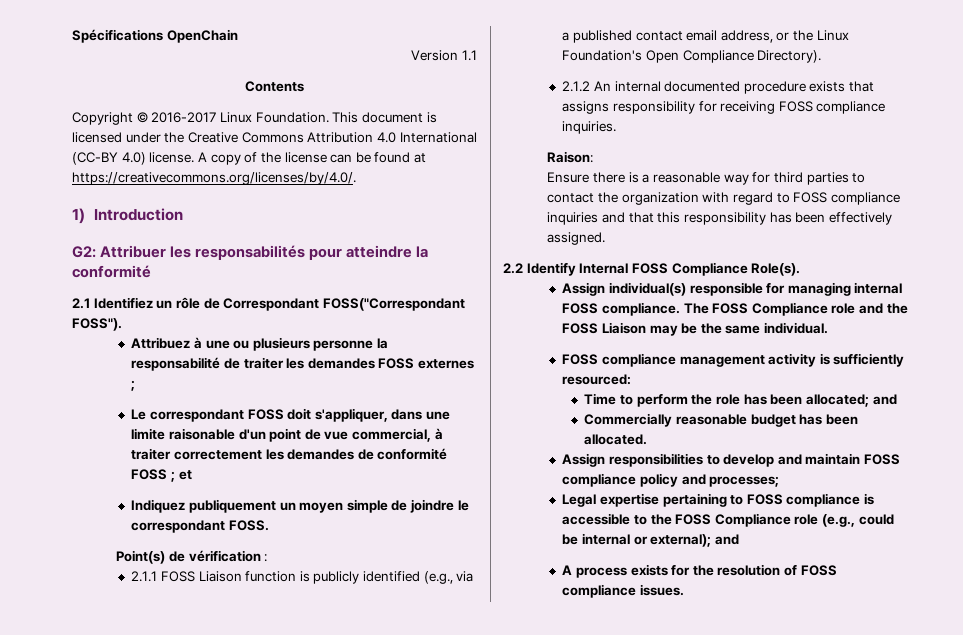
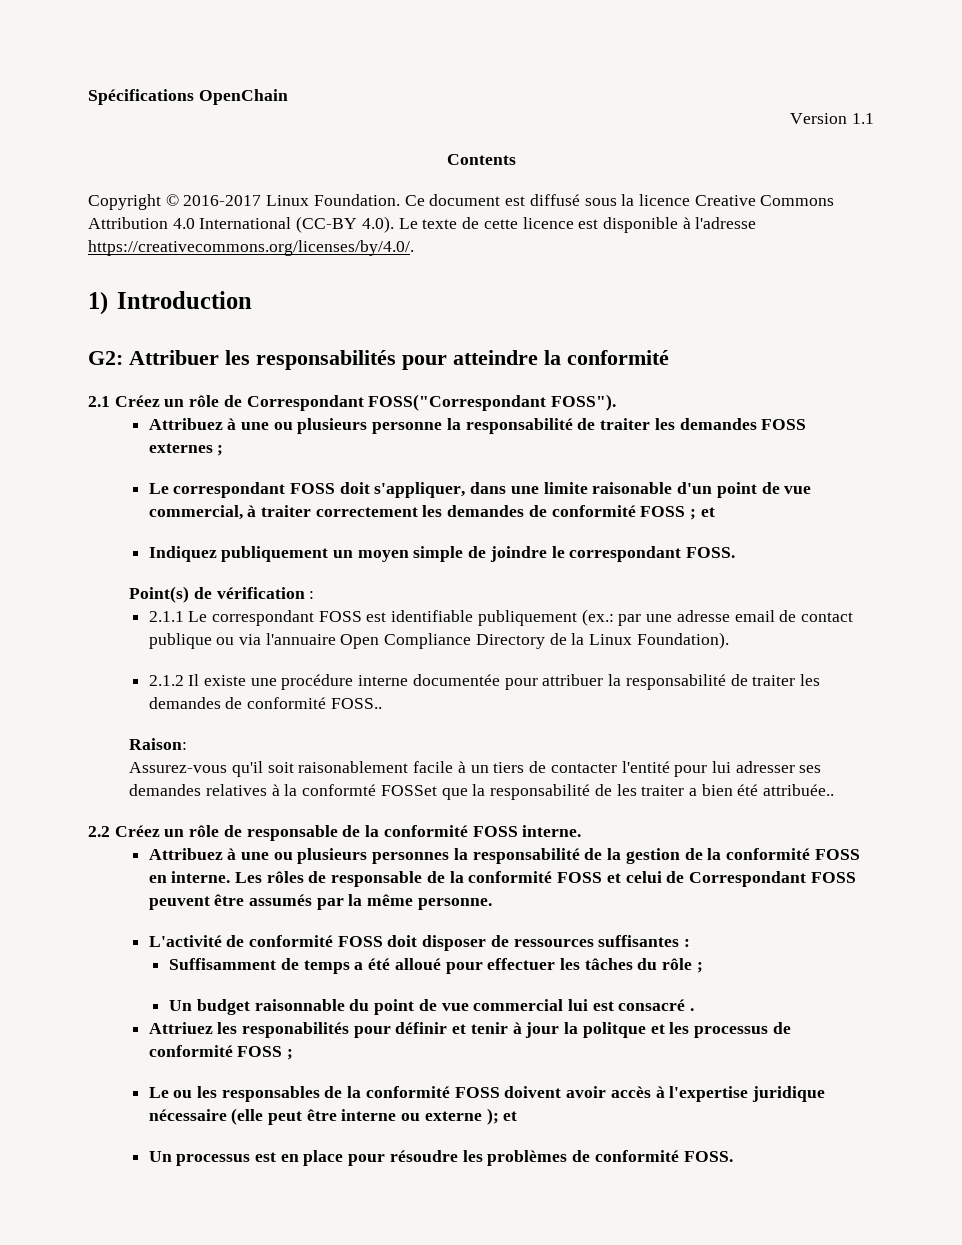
- This document is licensed under the Creative Commons Attribution 4.0 International (CC-BY 4.0) license. A copy of the license can be found at https://creativecommons.org/licenses/by/4.0/.
+ Ce document est diffusé sous la licence Creative Commons Attribution 4.0 International (CC-BY 4.0). Le texte de cette licence est disponible à l'adresse https://creativecommons.org/licenses/by/4.0/.
- 2.1 Identifiez un rôle de Correspondant FOSS("Correspondant FOSS").
+ 2.1 Créez un rôle de Correspondant FOSS("Correspondant FOSS").
- 2.1.1 FOSS Liaison function is publicly identified (e.g., via a published contact email address, or the Linux Foundation's Open Compliance Directory).
- 2.1.2 An internal documented procedure exists that assigns responsibility for receiving FOSS compliance inquiries.
+ 2.1.1 Le correspondant FOSS est identifiable publiquement (ex.: par une adresse email de contact publique ou via l'annuaire Open Compliance Directory de la Linux Foundation).
+ 2.1.2 Il existe une procédure interne documentée pour attribuer la responsabilité de traiter les demandes de conformité FOSS..
  Raison:
- Ensure there is a reasonable way for third parties to contact the organization with regard to FOSS compliance inquiries and that this responsibility has been effectively assigned.
- 2.2 Identify Internal FOSS Compliance Role(s).
- Assign individual(s) responsible for managing internal FOSS compliance. The FOSS Compliance role and the FOSS Liaison may be the same individual.
- FOSS compliance management activity is sufficiently resourced:
- Time to perform the role has been allocated; and
- Commercially reasonable budget has been allocated.
- Assign responsibilities to develop and maintain FOSS compliance policy and processes;
- Legal expertise pertaining to FOSS compliance is accessible to the FOSS Compliance role (e.g., could be internal or external); and
- A process exists for the resolution of FOSS compliance issues.
+ Assurez-vous qu'il soit raisonablement facile à un tiers de contacter l'entité pour lui adresser ses demandes relatives à la conformté FOSSet que la responsabilité de les traiter a bien été attribuée..
+ 2.2 Créez un rôle de responsable de la conformité FOSS interne.
+ Attribuez à une ou plusieurs personnes la responsabilité de la gestion de la conformité FOSS en interne. Les rôles de responsable de la conformité FOSS et celui de Correspondant FOSS peuvent être assumés par la même personne.
+ L'activité de conformité FOSS doit disposer de ressources suffisantes :
+ Suffisamment de temps a été alloué pour effectuer les tâches du rôle ;
+ Un budget raisonnable du point de vue commercial lui est consacré .
+ Attriuez les responabilités pour définir et tenir à jour la politque et les processus de conformité FOSS ;
+ Le ou les responsables de la conformité FOSS doivent avoir accès à l'expertise juridique nécessaire (elle peut être interne ou externe ); et
+ Un processus est en place pour résoudre les problèmes de conformité FOSS.

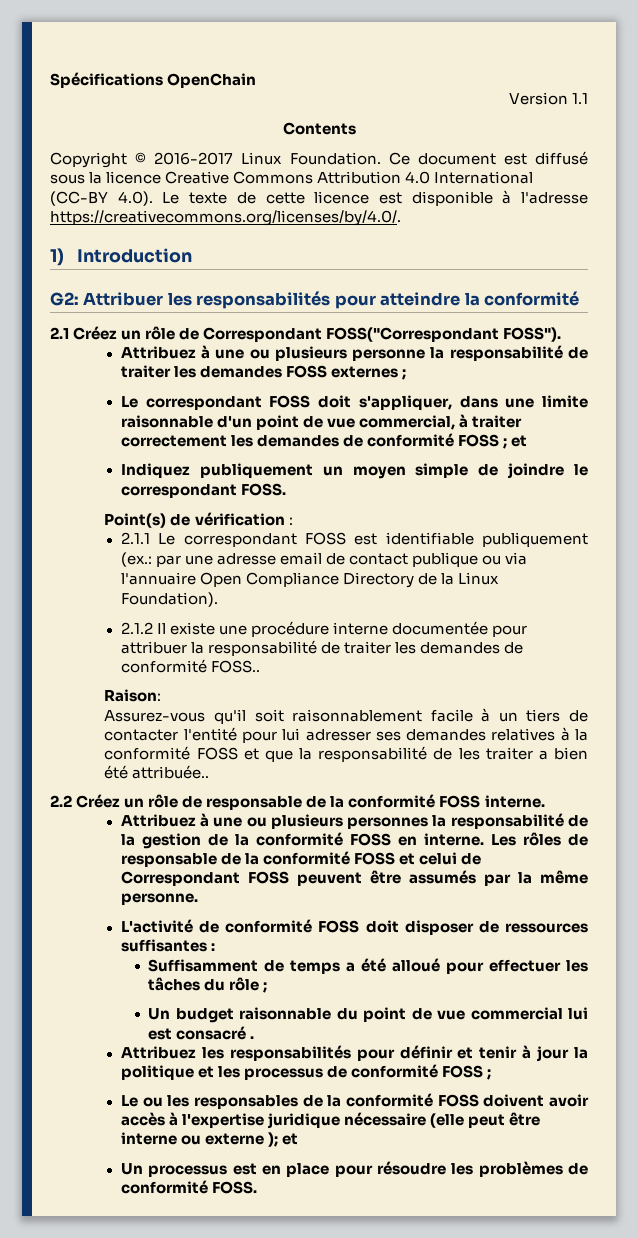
- Le correspondant FOSS doit s'appliquer, dans une limite raisonable d'un point de vue commercial, à traiter correctement les demandes de conformité FOSS ; et
+ Le correspondant FOSS doit s'appliquer, dans une limite raisonnable d'un point de vue commercial, à traiter correctement les demandes de conformité FOSS ; et
- Assurez-vous qu'il soit raisonablement facile à un tiers de contacter l'entité pour lui adresser ses demandes relatives à la conformté FOSSet que la responsabilité de les traiter a bien été attribuée..
+ Assurez-vous qu'il soit raisonnablement facile à un tiers de contacter l'entité pour lui adresser ses demandes relatives à la conformité FOSS et que la responsabilité de les traiter a bien été attribuée..
- Attriuez les responabilités pour définir et tenir à jour la politque et les processus de conformité FOSS ;
+ Attribuez les responsabilités pour définir et tenir à jour la politique et les processus de conformité FOSS ;

